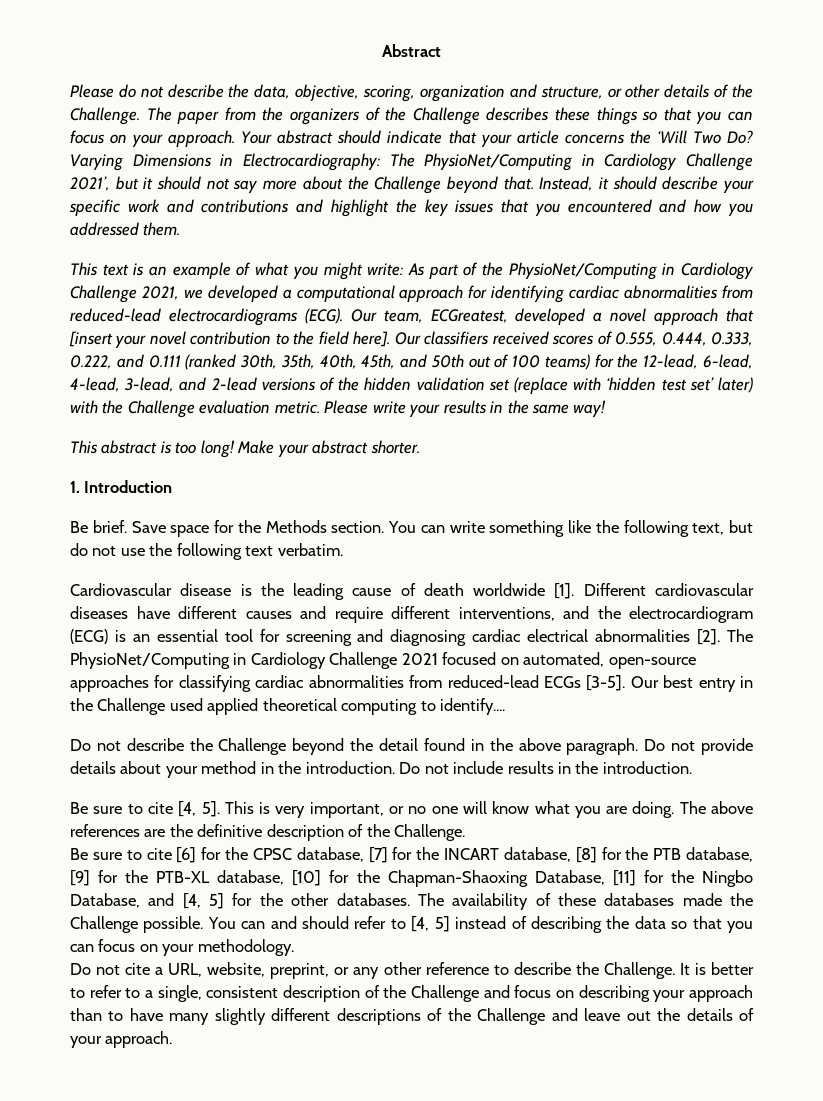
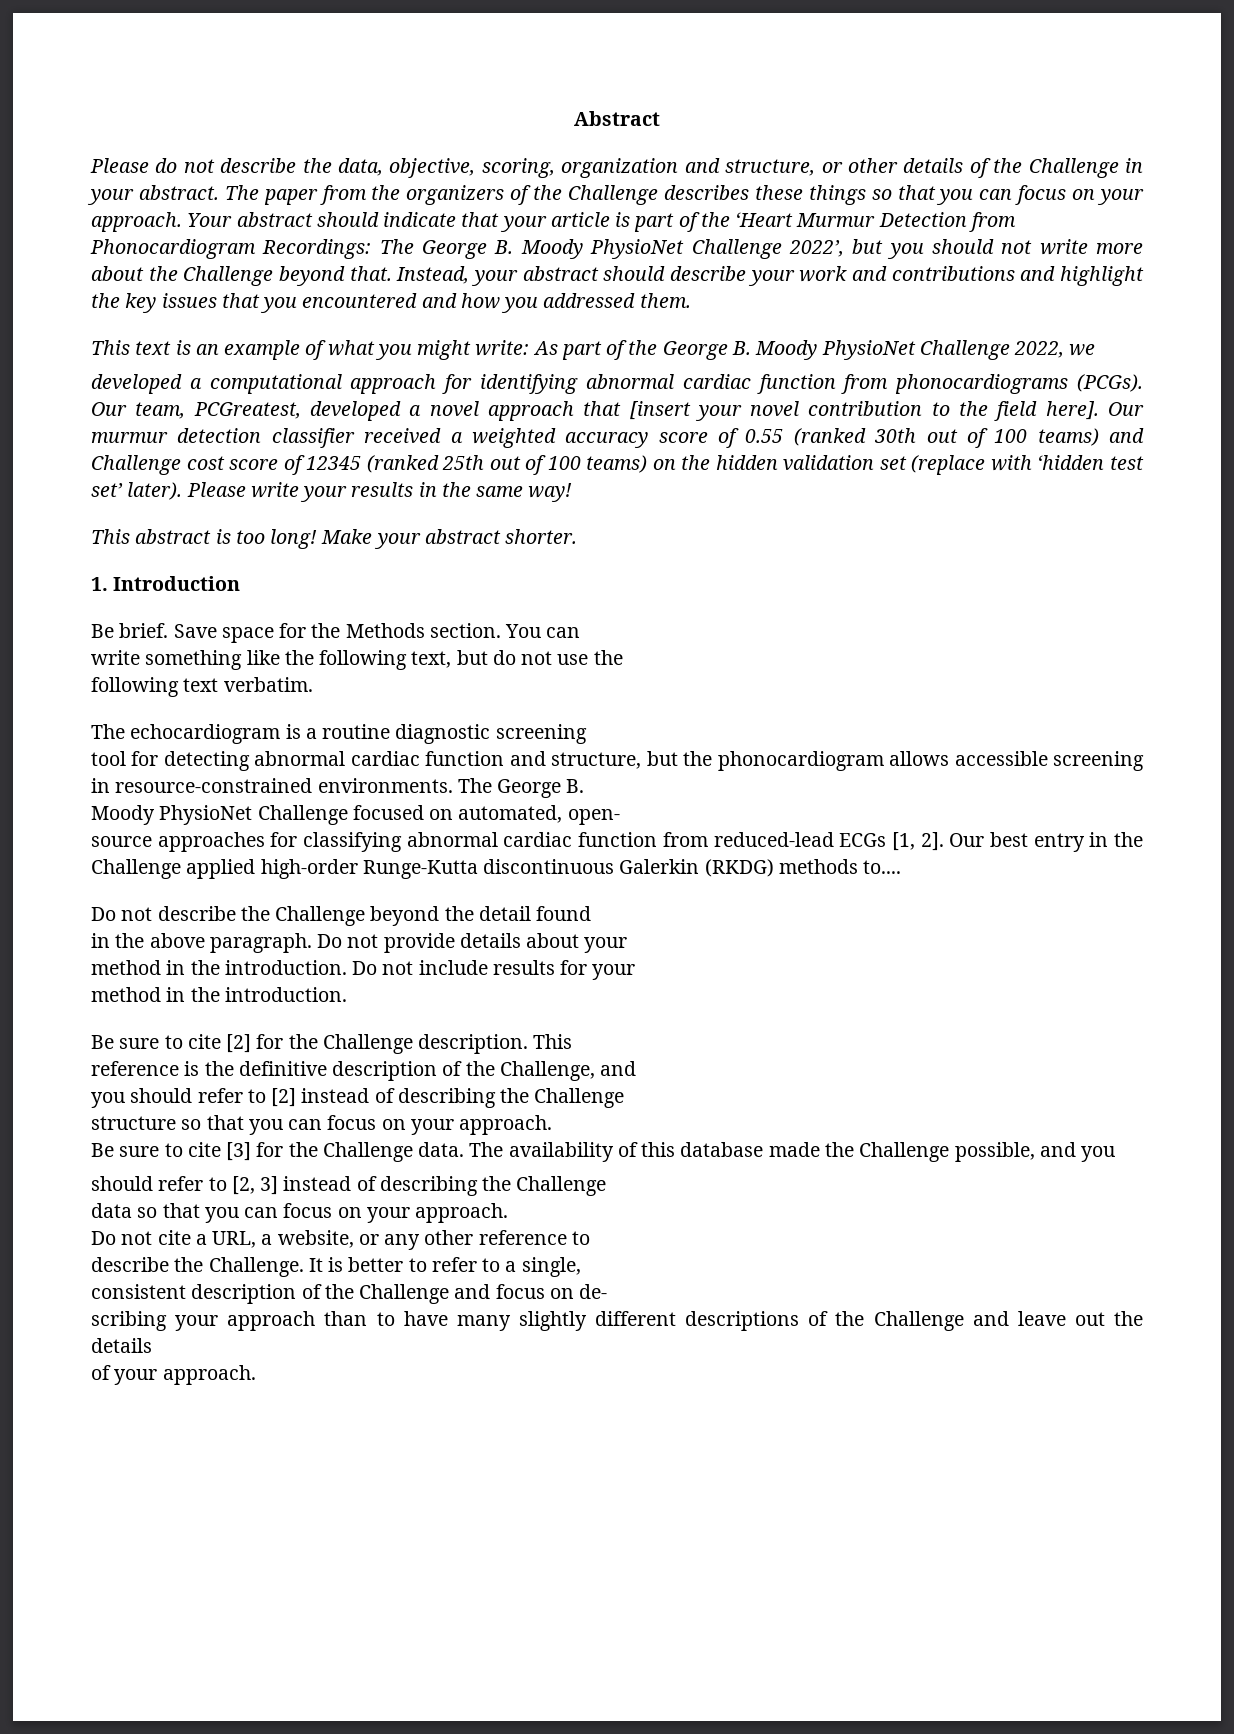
- Please do not describe the data, objective, scoring, organization and structure, or other details of the Challenge.
+ Please do not describe the data, objective, scoring, organization and structure, or other details of the Challenge in your abstract.
- Your abstract should indicate that your article concerns the ‘Will Two Do? Varying Dimensions in Electrocardiography: The PhysioNet/Computing in Cardiology Challenge 2021’, but it should not say more about the Challenge beyond that.
+ Your abstract should indicate that your article is part of the ‘Heart Murmur Detection from Phonocardiogram Recordings: The George B. Moody PhysioNet Challenge 2022’, but you should not write more about the Challenge beyond that.
- Instead, it should describe your specific work and contributions and highlight the key issues that you encountered and how you addressed them.
+ Instead, your abstract should describe your work and contributions and highlight the key issues that you encountered and how you addressed them.
- This text is an example of what you might write: As part of the PhysioNet/Computing in Cardiology Challenge 2021, we developed a computational approach for identifying cardiac abnormalities from reduced-lead electrocardiograms (ECG).
+ This text is an example of what you might write: As part of the George B. Moody PhysioNet Challenge 2022, we
+ developed a computational approach for identifying abnormal cardiac function from phonocardiograms (PCGs).
- Our team, ECGreatest, developed a novel approach that [insert your novel contribution to the field here].
+ Our team, PCGreatest, developed a novel approach that [insert your novel contribution to the field here].
- Our classifiers received scores of 0.555, 0.444, 0.333, 0.222, and 0.111 (ranked 30th, 35th, 40th, 45th, and 50th out of 100 teams) for the 12-lead, 6-lead, 4-lead, 3-lead, and 2-lead versions of the hidden validation set (replace with ‘hidden test set’ later) with the Challenge evaluation metric.
+ Our murmur detection classifier received a weighted accuracy score of 0.55 (ranked 30th out of 100 teams) and Challenge cost score of 12345 (ranked 25th out of 100 teams) on the hidden validation set (replace with ‘hidden test set’ later).
- You can write something like the following text, but do not use the following text verbatim.
+ You can
+ write something like the following text, but do not use the
+ following text verbatim.
- Cardiovascular disease is the leading cause of death worldwide [1]. Different cardiovascular diseases have different causes and require different interventions, and the electrocardiogram (ECG) is an essential tool for screening and diagnosing cardiac electrical abnormalities [2]. The PhysioNet/Computing in Cardiology Challenge 2021 focused on automated, open-source approaches for classifying cardiac abnormalities from reduced-lead ECGs [3-5].
+ The echocardiogram is a routine diagnostic screening
+ tool for detecting abnormal cardiac function and structure, but the phonocardiogram allows accessible screening in resource-constrained environments. The George B.
+ Moody PhysioNet Challenge focused on automated, open-
+ source approaches for classifying abnormal cardiac function from reduced-lead ECGs [1, 2].
- Our best entry in the Challenge used applied theoretical computing to identify....
+ Our best entry in the Challenge applied high-order Runge-Kutta discontinuous Galerkin (RKDG) methods to....
- Do not describe the Challenge beyond the detail found in the above paragraph.
+ Do not describe the Challenge beyond the detail found
+ in the above paragraph.
- Do not provide details about your method in the introduction.
+ Do not provide details about your
+ method in the introduction.
- Do not include results in the introduction.
+ Do not include results for your
+ method in the introduction.
- Be sure to cite [4, 5]. This is very important, or no one will know what you are doing. The above references are the definitive description of the Challenge.
- Be sure to cite [6] for the CPSC database, [7] for the INCART database, [8] for the PTB database, [9] for the PTB-XL database, [10] for the Chapman-Shaoxing Database, [11] for the Ningbo Database, and [4, 5] for the other databases.
+ Be sure to cite [2] for the Challenge description. This
+ reference is the definitive description of the Challenge, and
+ you should refer to [2] instead of describing the Challenge
+ structure so that you can focus on your approach.
+ Be sure to cite [3] for the Challenge data.
- The availability of these databases made the Challenge possible. You can and should refer to [4, 5] instead of describing the data so that you can focus on your methodology.
+ The availability of this database made the Challenge possible, and you
+ should refer to [2, 3] instead of describing the Challenge
+ data so that you can focus on your approach.
- Do not cite a URL, website, preprint, or any other reference to describe the Challenge.
+ Do not cite a URL, a website, or any other reference to
+ describe the Challenge.
- It is better to refer to a single, consistent description of the Challenge and focus on describing your approach than to have many slightly different descriptions of the Challenge and leave out the details of your approach.
+ It is better to refer to a single,
+ consistent description of the Challenge and focus on de-
+ scribing your approach than to have many slightly different descriptions of the Challenge and leave out the details
+ of your approach.

